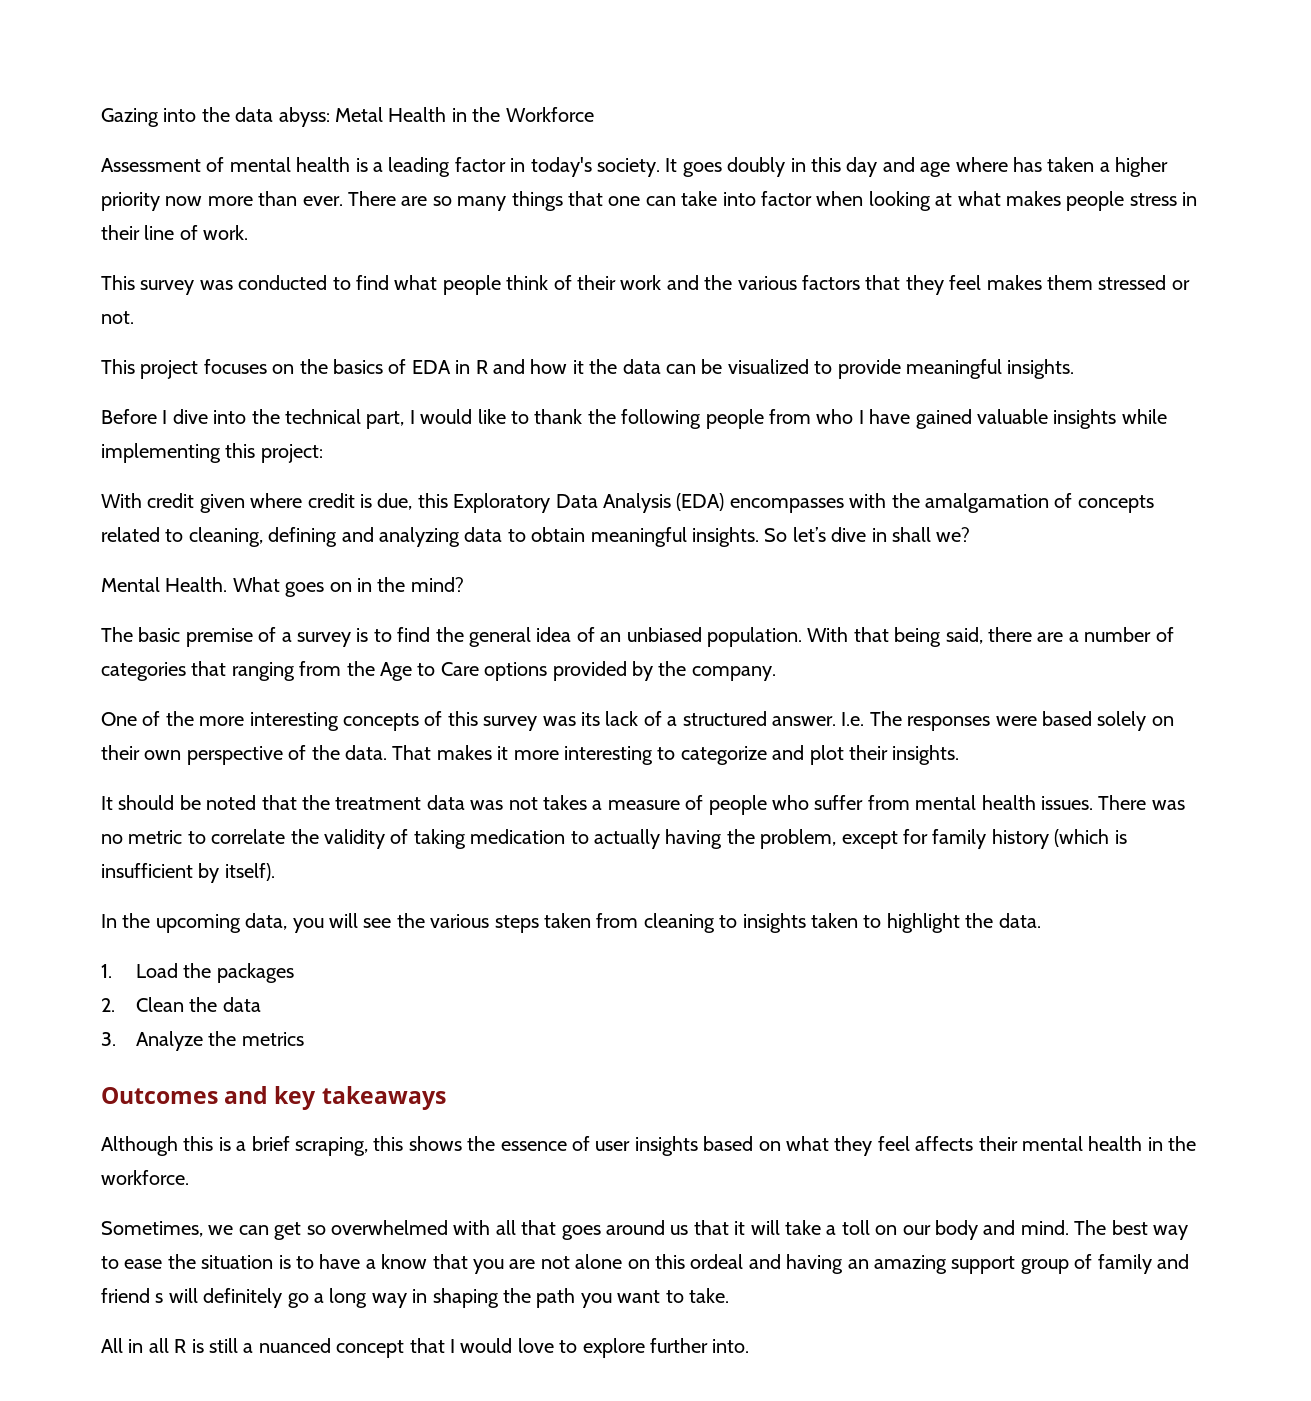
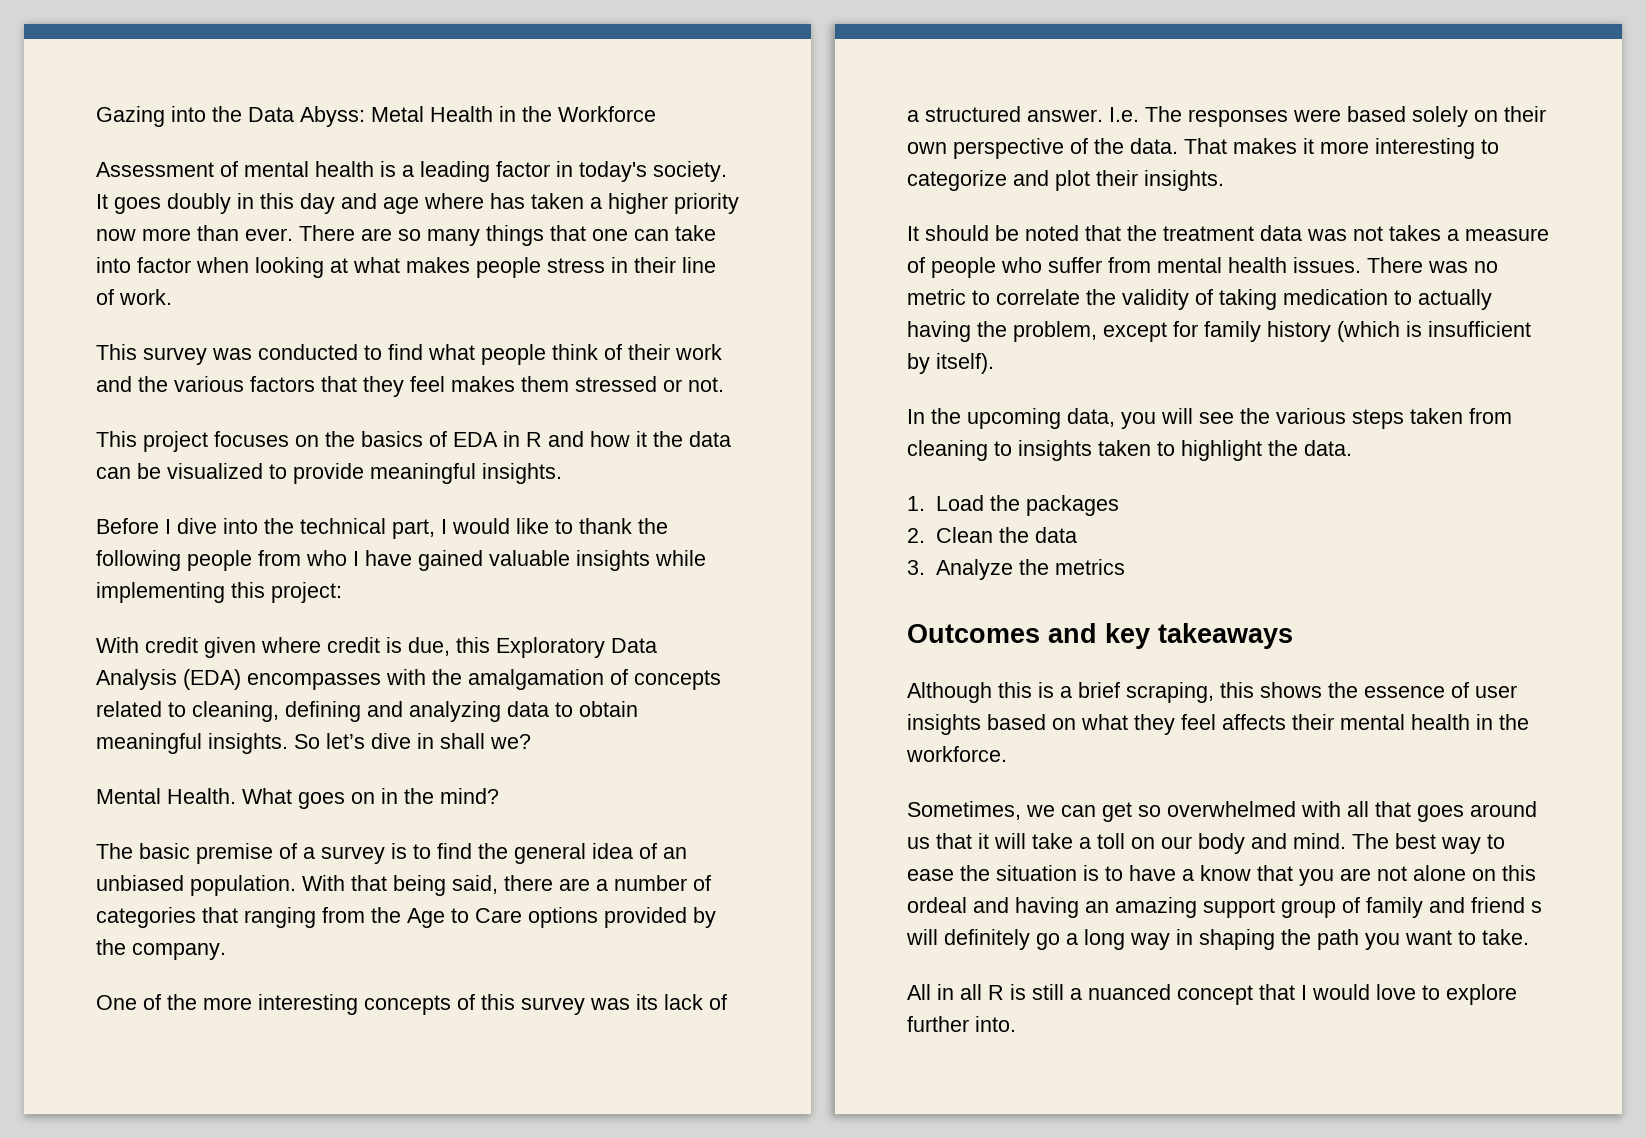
- Gazing into the data abyss: Metal Health in the Workforce
+ Gazing into the Data Abyss: Metal Health in the Workforce

